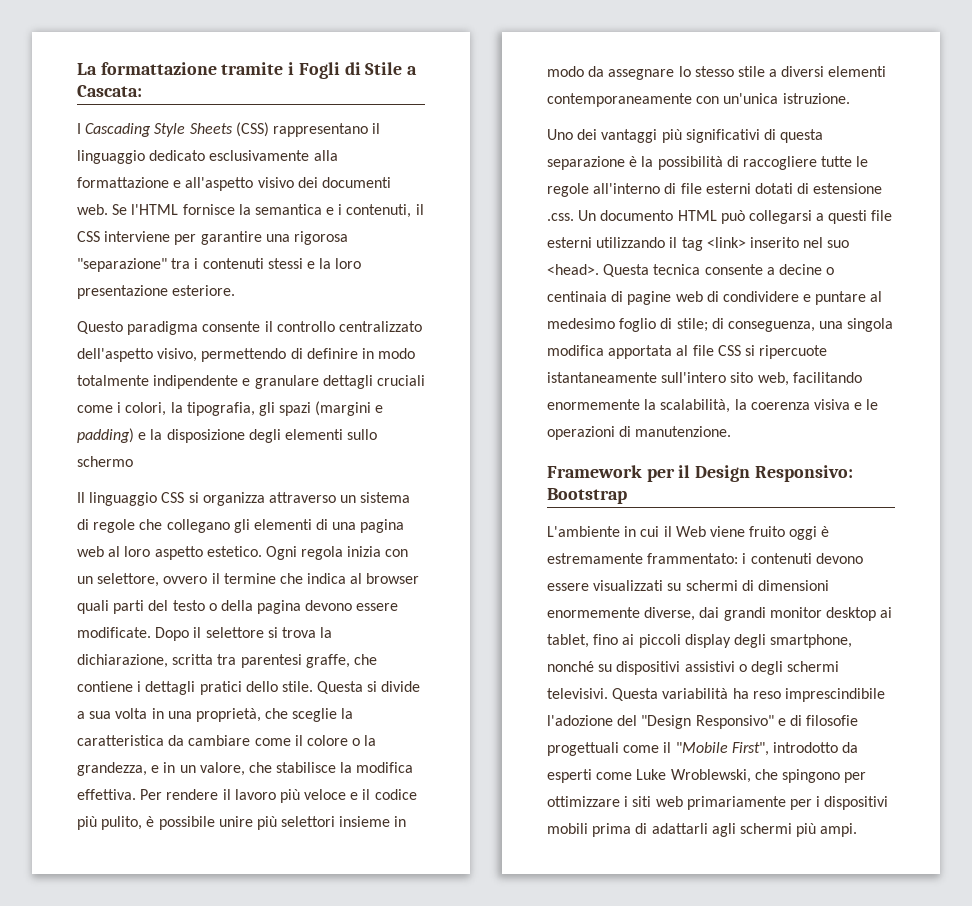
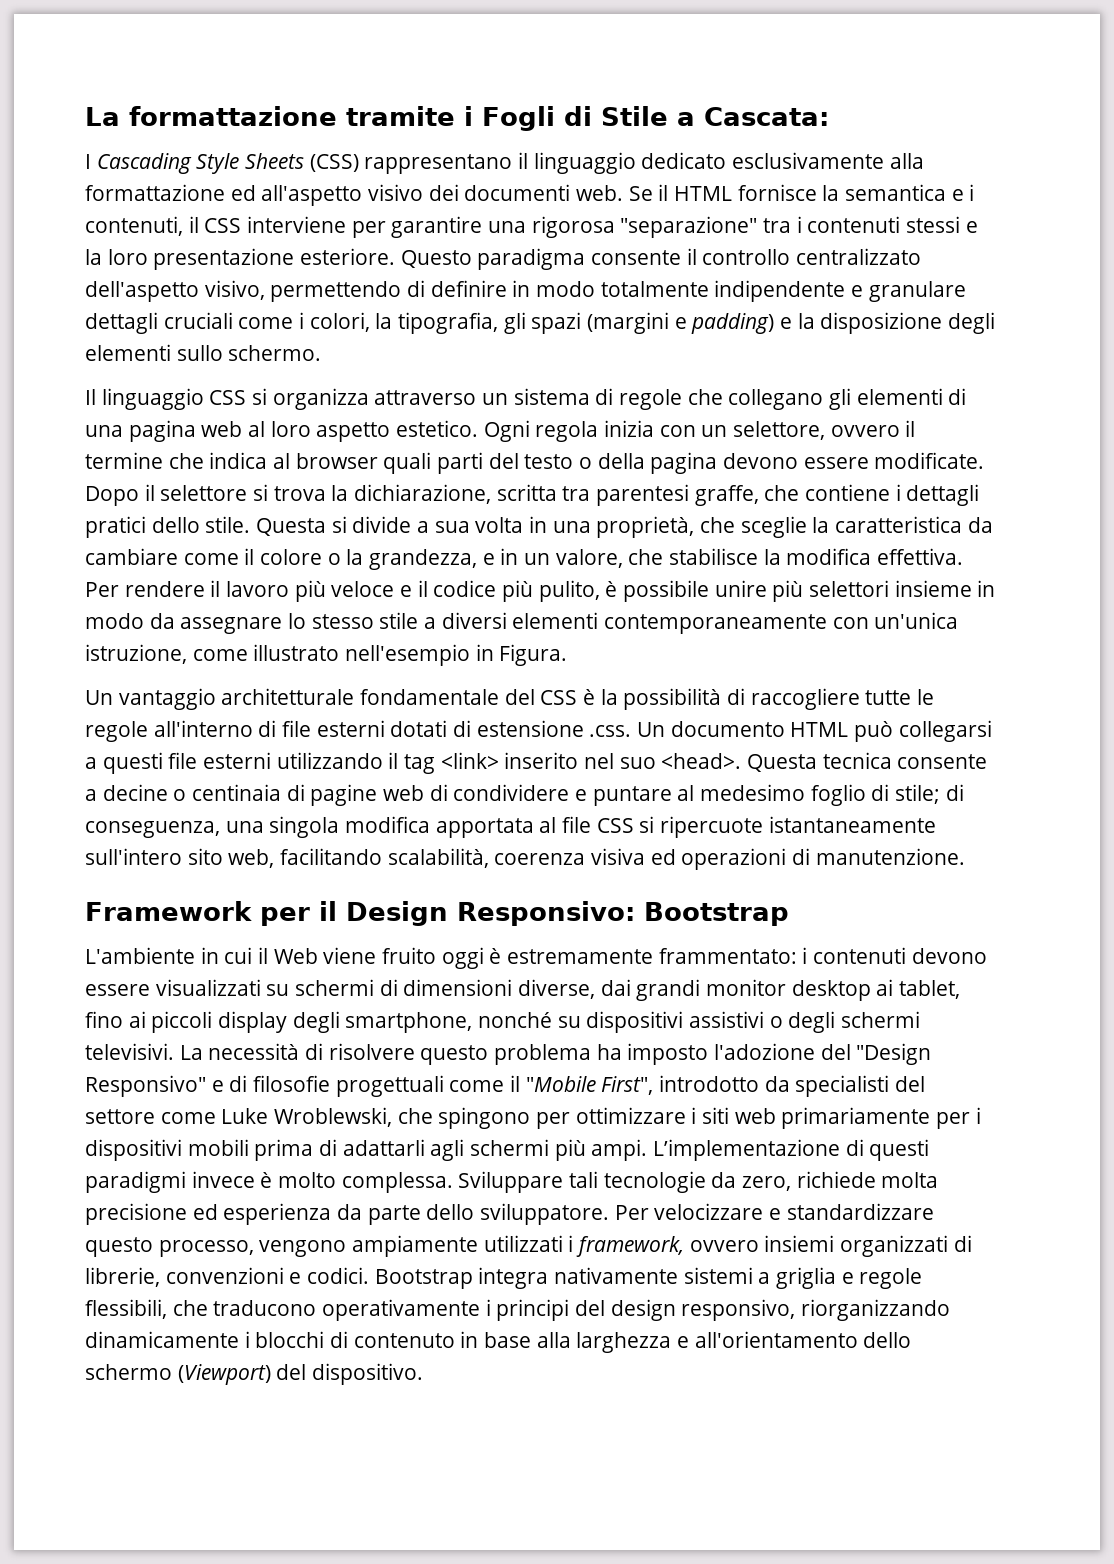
- I Cascading Style Sheets (CSS) rappresentano il linguaggio dedicato esclusivamente alla formattazione e all'aspetto visivo dei documenti web.
+ I Cascading Style Sheets (CSS) rappresentano il linguaggio dedicato esclusivamente alla formattazione ed all'aspetto visivo dei documenti web.
- Se l'HTML fornisce la semantica e i contenuti, il CSS interviene per garantire una rigorosa "separazione" tra i contenuti stessi e la loro presentazione esteriore.
- Questo paradigma consente il controllo centralizzato dell'aspetto visivo, permettendo di definire in modo totalmente indipendente e granulare dettagli cruciali come i colori, la tipografia, gli spazi (margini e padding) e la disposizione degli elementi sullo schermo
+ Se il HTML fornisce la semantica e i contenuti, il CSS interviene per garantire una rigorosa "separazione" tra i contenuti stessi e la loro presentazione esteriore. Questo paradigma consente il controllo centralizzato dell'aspetto visivo, permettendo di definire in modo totalmente indipendente e granulare dettagli cruciali come i colori, la tipografia, gli spazi (margini e padding) e la disposizione degli elementi sullo schermo.
- Per rendere il lavoro più veloce e il codice più pulito, è possibile unire più selettori insieme in modo da assegnare lo stesso stile a diversi elementi contemporaneamente con un'unica istruzione.
- Uno dei vantaggi più significativi di questa separazione è la possibilità di raccogliere tutte le regole all'interno di file esterni dotati di estensione .css. Un documento HTML può collegarsi a questi file esterni utilizzando il tag <link> inserito nel suo <head>.
+ Per rendere il lavoro più veloce e il codice più pulito, è possibile unire più selettori insieme in modo da assegnare lo stesso stile a diversi elementi contemporaneamente con un'unica istruzione, come illustrato nell'esempio in Figura.
+ Un vantaggio architetturale fondamentale del CSS è la possibilità di raccogliere tutte le regole all'interno di file esterni dotati di estensione .css. Un documento HTML può collegarsi a questi file esterni utilizzando il tag <link> inserito nel suo <head>.
- Questa tecnica consente a decine o centinaia di pagine web di condividere e puntare al medesimo foglio di stile; di conseguenza, una singola modifica apportata al file CSS si ripercuote istantaneamente sull'intero sito web, facilitando enormemente la scalabilità, la coerenza visiva e le operazioni di manutenzione.
+ Questa tecnica consente a decine o centinaia di pagine web di condividere e puntare al medesimo foglio di stile; di conseguenza, una singola modifica apportata al file CSS si ripercuote istantaneamente sull'intero sito web, facilitando scalabilità, coerenza visiva ed operazioni di manutenzione.
- L'ambiente in cui il Web viene fruito oggi è estremamente frammentato: i contenuti devono essere visualizzati su schermi di dimensioni enormemente diverse, dai grandi monitor desktop ai tablet, fino ai piccoli display degli smartphone, nonché su dispositivi assistivi o degli schermi televisivi.
+ L'ambiente in cui il Web viene fruito oggi è estremamente frammentato: i contenuti devono essere visualizzati su schermi di dimensioni diverse, dai grandi monitor desktop ai tablet, fino ai piccoli display degli smartphone, nonché su dispositivi assistivi o degli schermi televisivi.
- Questa variabilità ha reso imprescindibile l'adozione del "Design Responsivo" e di filosofie progettuali come il "Mobile First", introdotto da esperti come Luke Wroblewski, che spingono per ottimizzare i siti web primariamente per i dispositivi mobili prima di adattarli agli schermi più ampi.
+ La necessità di risolvere questo problema ha imposto l'adozione del "Design Responsivo" e di filosofie progettuali come il "Mobile First", introdotto da specialisti del settore come Luke Wroblewski, che spingono per ottimizzare i siti web primariamente per i dispositivi mobili prima di adattarli agli schermi più ampi.
+ L’implementazione di questi paradigmi invece è molto complessa. Sviluppare tali tecnologie da zero, richiede molta precisione ed esperienza da parte dello sviluppatore. Per velocizzare e standardizzare questo processo, vengono ampiamente utilizzati i framework, ovvero insiemi organizzati di librerie, convenzioni e codici. Bootstrap integra nativamente sistemi a griglia e regole flessibili, che traducono operativamente i principi del design responsivo, riorganizzando dinamicamente i blocchi di contenuto in base alla larghezza e all'orientamento dello schermo (Viewport) del dispositivo.

